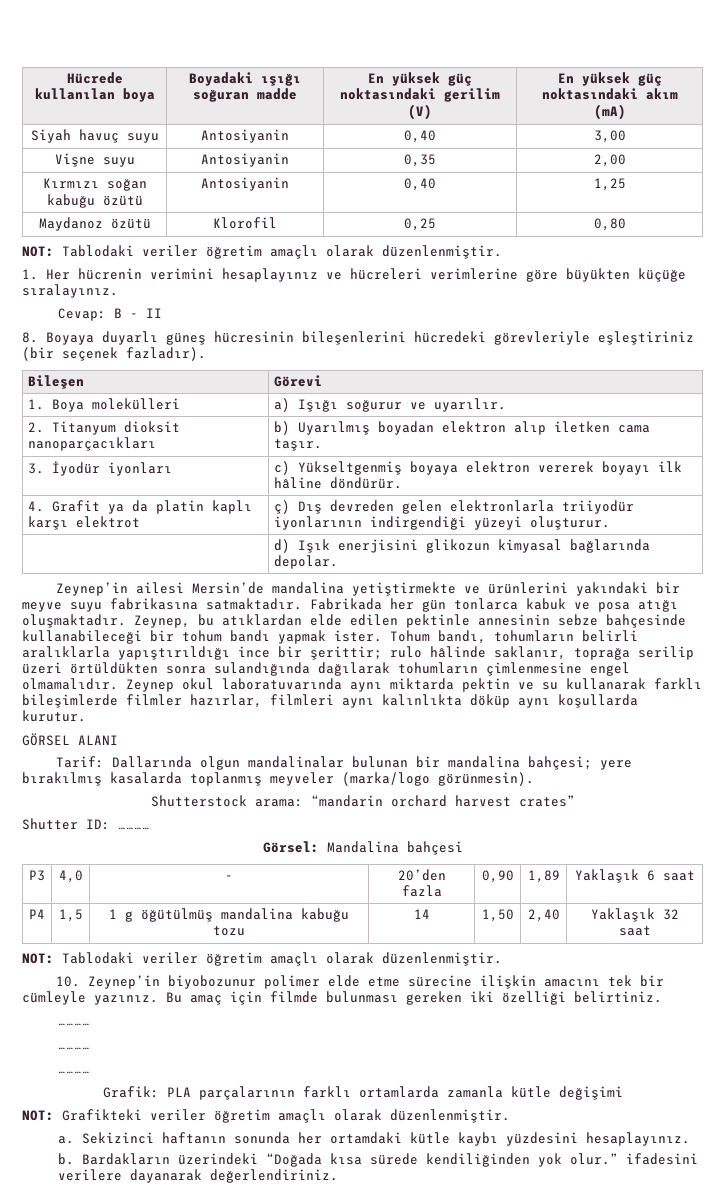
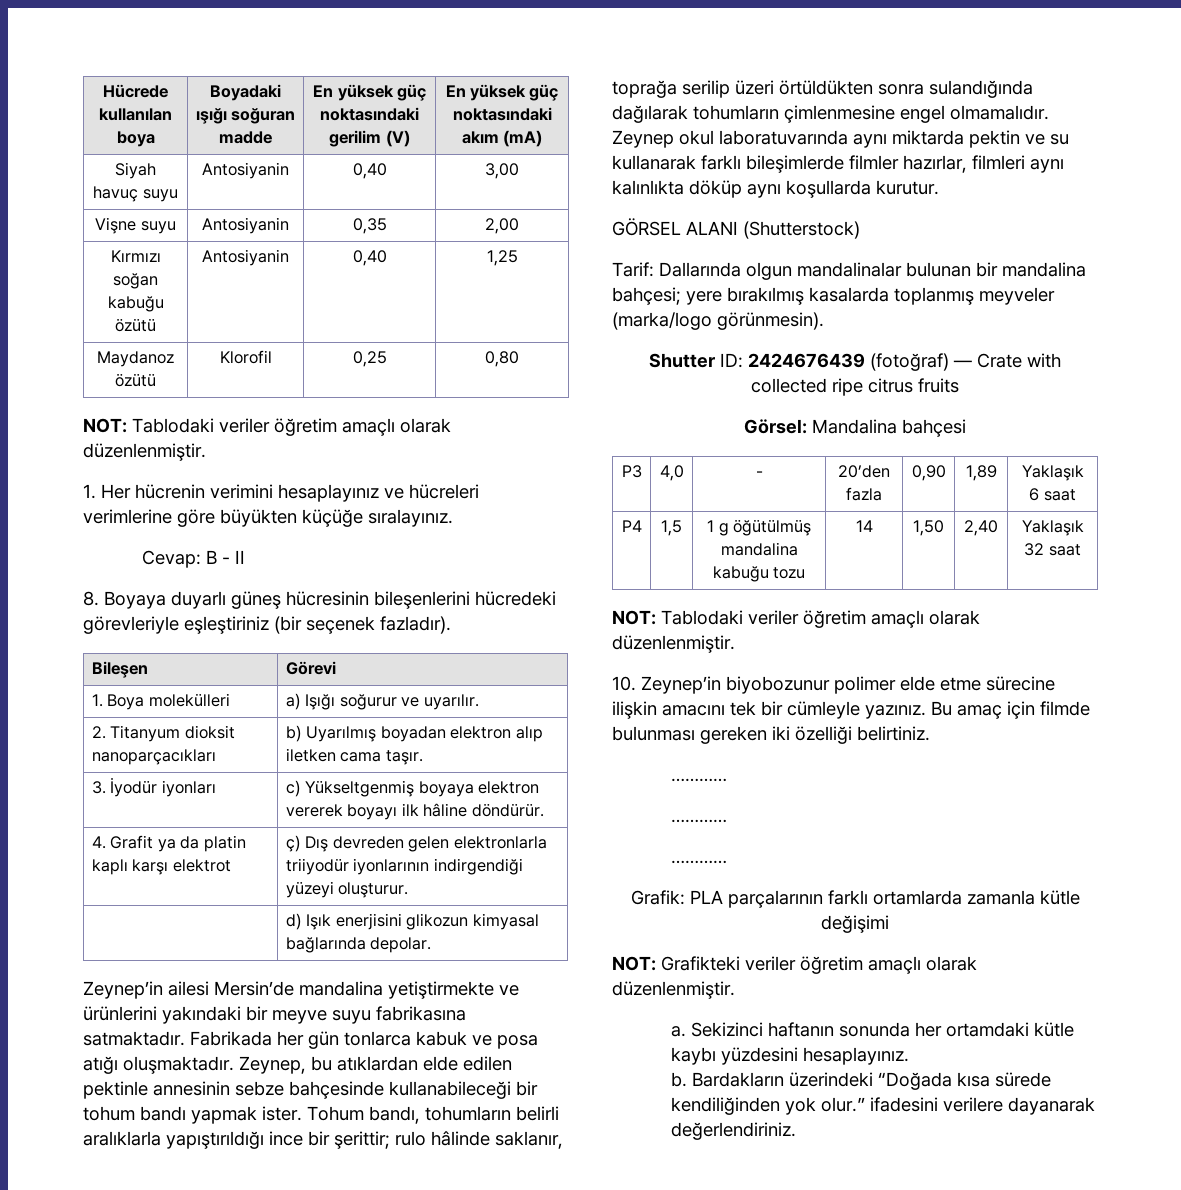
- GÖRSEL ALANI
+ GÖRSEL ALANI (Shutterstock)
- Shutterstock arama: “mandarin orchard harvest crates”
- Shutter ID: …………
+ Shutter ID: 2424676439 (fotoğraf) — Crate with collected ripe citrus fruits

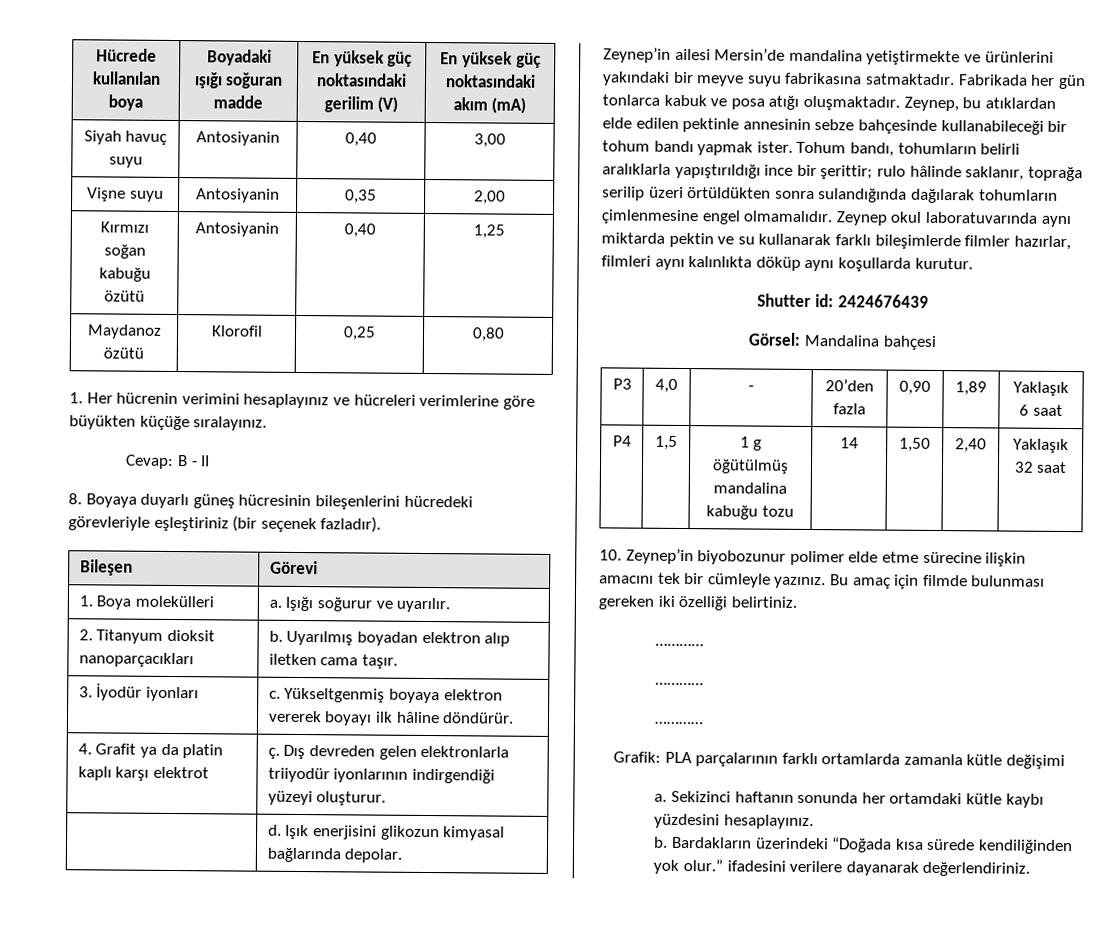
  Maydanoz özütü | Klorofil | 0,25 | 0,80
- NOT: Tablodaki veriler öğretim amaçlı olarak düzenlenmiştir.
- 1. Boya molekülleri | a) Işığı soğurur ve uyarılır.
+ 1. Boya molekülleri | a. Işığı soğurur ve uyarılır.
- 2. Titanyum dioksit nanoparçacıkları | b) Uyarılmış boyadan elektron alıp iletken cama taşır.
+ 2. Titanyum dioksit nanoparçacıkları | b. Uyarılmış boyadan elektron alıp iletken cama taşır.
- 3. İyodür iyonları | c) Yükseltgenmiş boyaya elektron vererek boyayı ilk hâline döndürür.
+ 3. İyodür iyonları | c. Yükseltgenmiş boyaya elektron vererek boyayı ilk hâline döndürür.
- 4. Grafit ya da platin kaplı karşı elektrot | ç) Dış devreden gelen elektronlarla triiyodür iyonlarının indirgendiği yüzeyi oluşturur.
+ 4. Grafit ya da platin kaplı karşı elektrot | ç. Dış devreden gelen elektronlarla triiyodür iyonlarının indirgendiği yüzeyi oluşturur.
- | d) Işık enerjisini glikozun kimyasal bağlarında depolar.
+ | d. Işık enerjisini glikozun kimyasal bağlarında depolar.
- GÖRSEL ALANI (Shutterstock)
- Tarif: Dallarında olgun mandalinalar bulunan bir mandalina bahçesi; yere bırakılmış kasalarda toplanmış meyveler (marka/logo görünmesin).
- Shutter ID: 2424676439 (fotoğraf) — Crate with collected ripe citrus fruits
+ Shutter id: 2424676439
  P4 | 1,5 | 1 g öğütülmüş mandalina kabuğu tozu | 14 | 1,50 | 2,40 | Yaklaşık 32 saat
- NOT: Tablodaki veriler öğretim amaçlı olarak düzenlenmiştir.
- NOT: Grafikteki veriler öğretim amaçlı olarak düzenlenmiştir.

